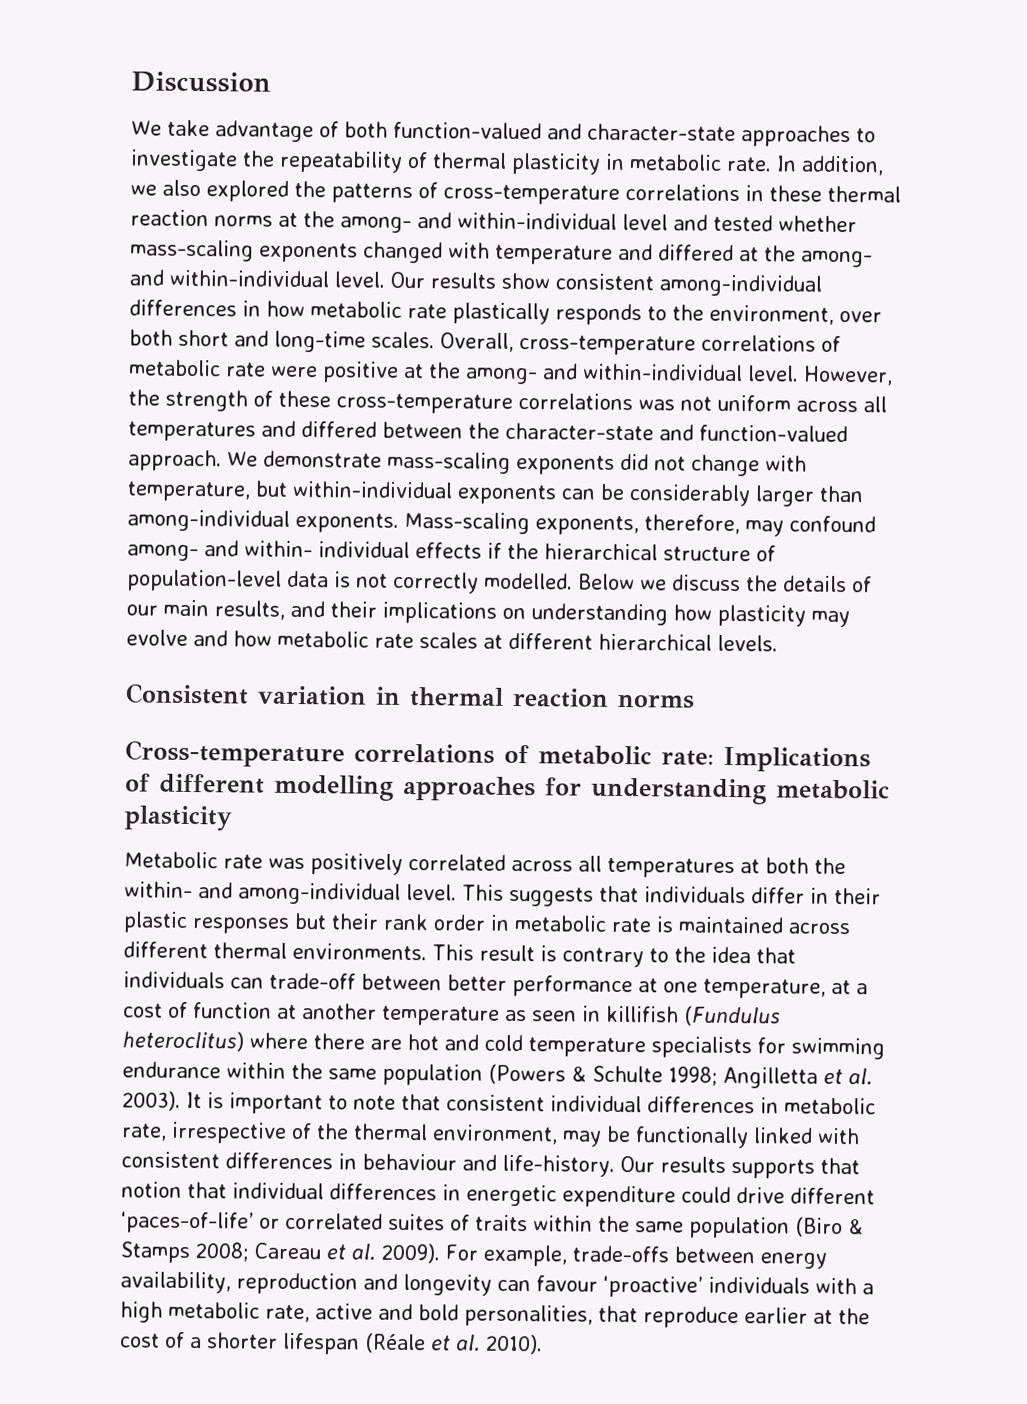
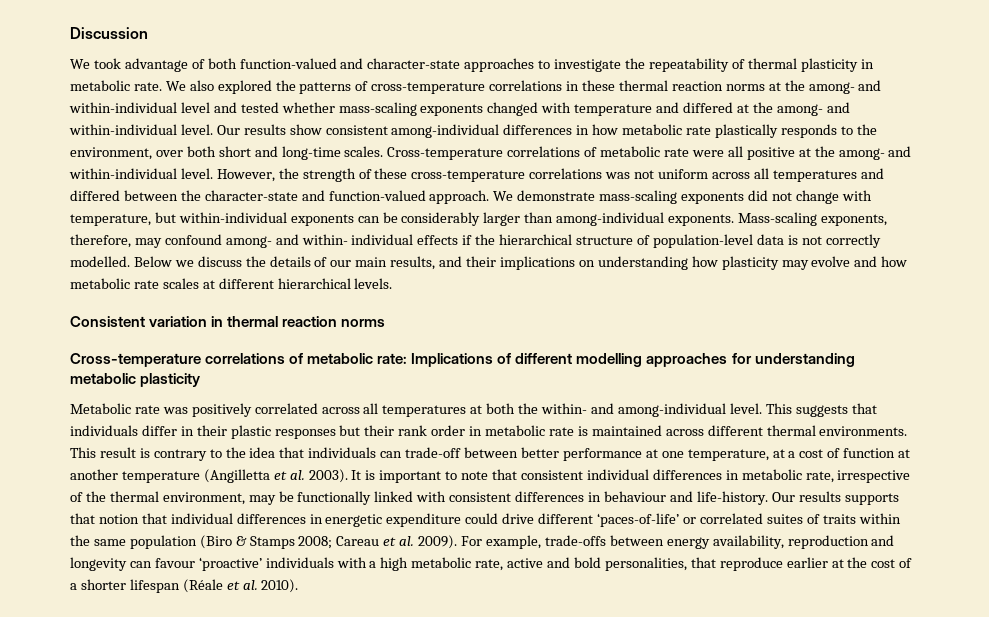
- We take advantage of both function-valued and character-state approaches to investigate the repeatability of thermal plasticity in metabolic rate.
+ We took advantage of both function-valued and character-state approaches to investigate the repeatability of thermal plasticity in metabolic rate.
- In addition, we also explored the patterns of cross-temperature correlations in these thermal reaction norms at the among- and within-individual level and tested whether mass-scaling exponents changed with temperature and differed at the among- and within-individual level.
+ We also explored the patterns of cross-temperature correlations in these thermal reaction norms at the among- and within-individual level and tested whether mass-scaling exponents changed with temperature and differed at the among- and within-individual level.
- Overall, cross-temperature correlations of metabolic rate were positive at the among- and within-individual level.
+ Cross-temperature correlations of metabolic rate were all positive at the among- and within-individual level.
- This result is contrary to the idea that individuals can trade-off between better performance at one temperature, at a cost of function at another temperature as seen in killifish (Fundulus heteroclitus) where there are hot and cold temperature specialists for swimming endurance within the same population (Powers & Schulte 1998; Angilletta et al. 2003).
+ This result is contrary to the idea that individuals can trade-off between better performance at one temperature, at a cost of function at another temperature (Angilletta et al. 2003).

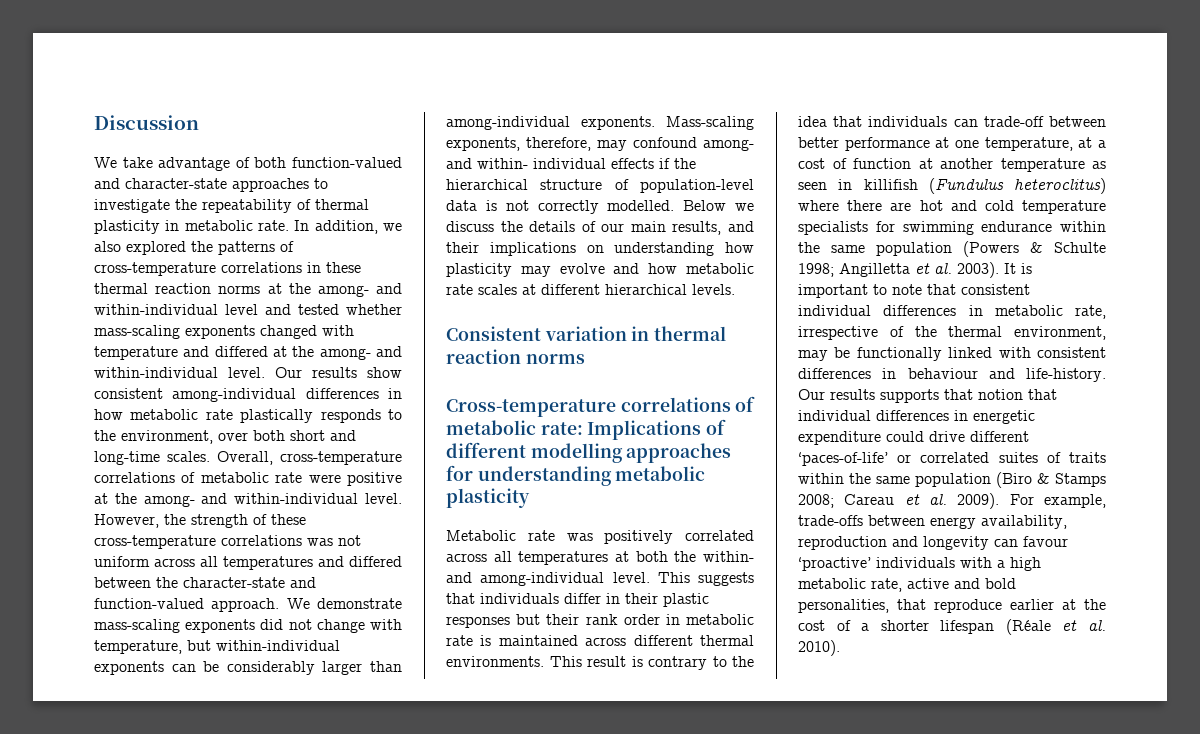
- We took advantage of both function-valued and character-state approaches to investigate the repeatability of thermal plasticity in metabolic rate.
+ We take advantage of both function-valued and character-state approaches to investigate the repeatability of thermal plasticity in metabolic rate.
- We also explored the patterns of cross-temperature correlations in these thermal reaction norms at the among- and within-individual level and tested whether mass-scaling exponents changed with temperature and differed at the among- and within-individual level.
+ In addition, we also explored the patterns of cross-temperature correlations in these thermal reaction norms at the among- and within-individual level and tested whether mass-scaling exponents changed with temperature and differed at the among- and within-individual level.
- Cross-temperature correlations of metabolic rate were all positive at the among- and within-individual level.
+ Overall, cross-temperature correlations of metabolic rate were positive at the among- and within-individual level.
- This result is contrary to the idea that individuals can trade-off between better performance at one temperature, at a cost of function at another temperature (Angilletta et al. 2003).
+ This result is contrary to the idea that individuals can trade-off between better performance at one temperature, at a cost of function at another temperature as seen in killifish (Fundulus heteroclitus) where there are hot and cold temperature specialists for swimming endurance within the same population (Powers & Schulte 1998; Angilletta et al. 2003).

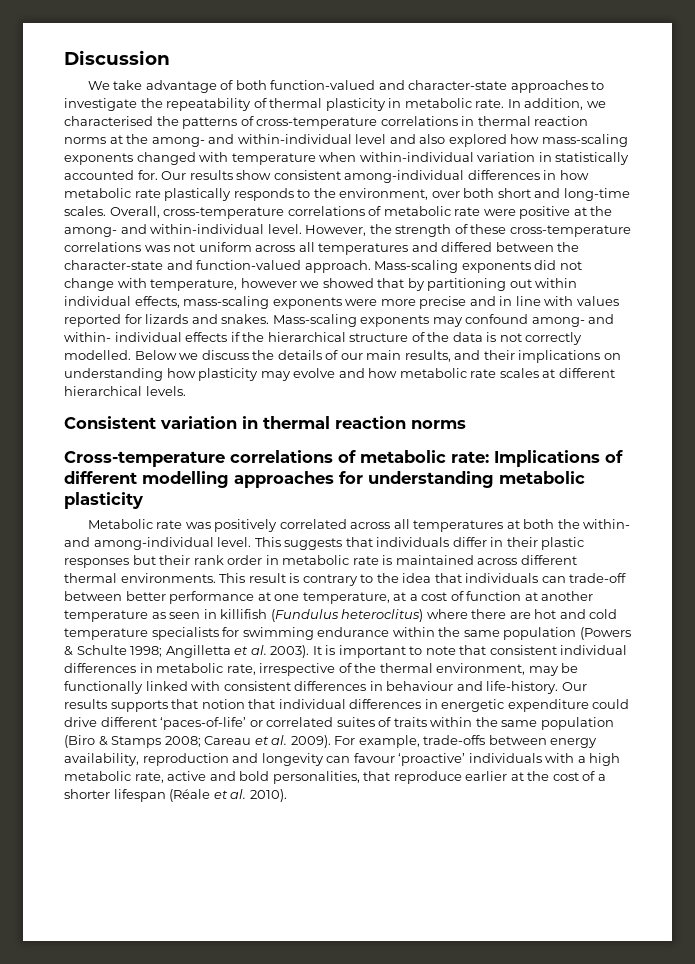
- In addition, we also explored the patterns of cross-temperature correlations in these thermal reaction norms at the among- and within-individual level and tested whether mass-scaling exponents changed with temperature and differed at the among- and within-individual level.
+ In addition, we characterised the patterns of cross-temperature correlations in thermal reaction norms at the among- and within-individual level and also explored how mass-scaling exponents changed with temperature when within-individual variation in statistically accounted for.
- We demonstrate mass-scaling exponents did not change with temperature, but within-individual exponents can be considerably larger than among-individual exponents. Mass-scaling exponents, therefore, may confound among- and within- individual effects if the hierarchical structure of population-level data is not correctly modelled.
+ Mass-scaling exponents did not change with temperature, however we showed that by partitioning out within individual effects, mass-scaling exponents were more precise and in line with values reported for lizards and snakes. Mass-scaling exponents may confound among- and within- individual effects if the hierarchical structure of the data is not correctly modelled.

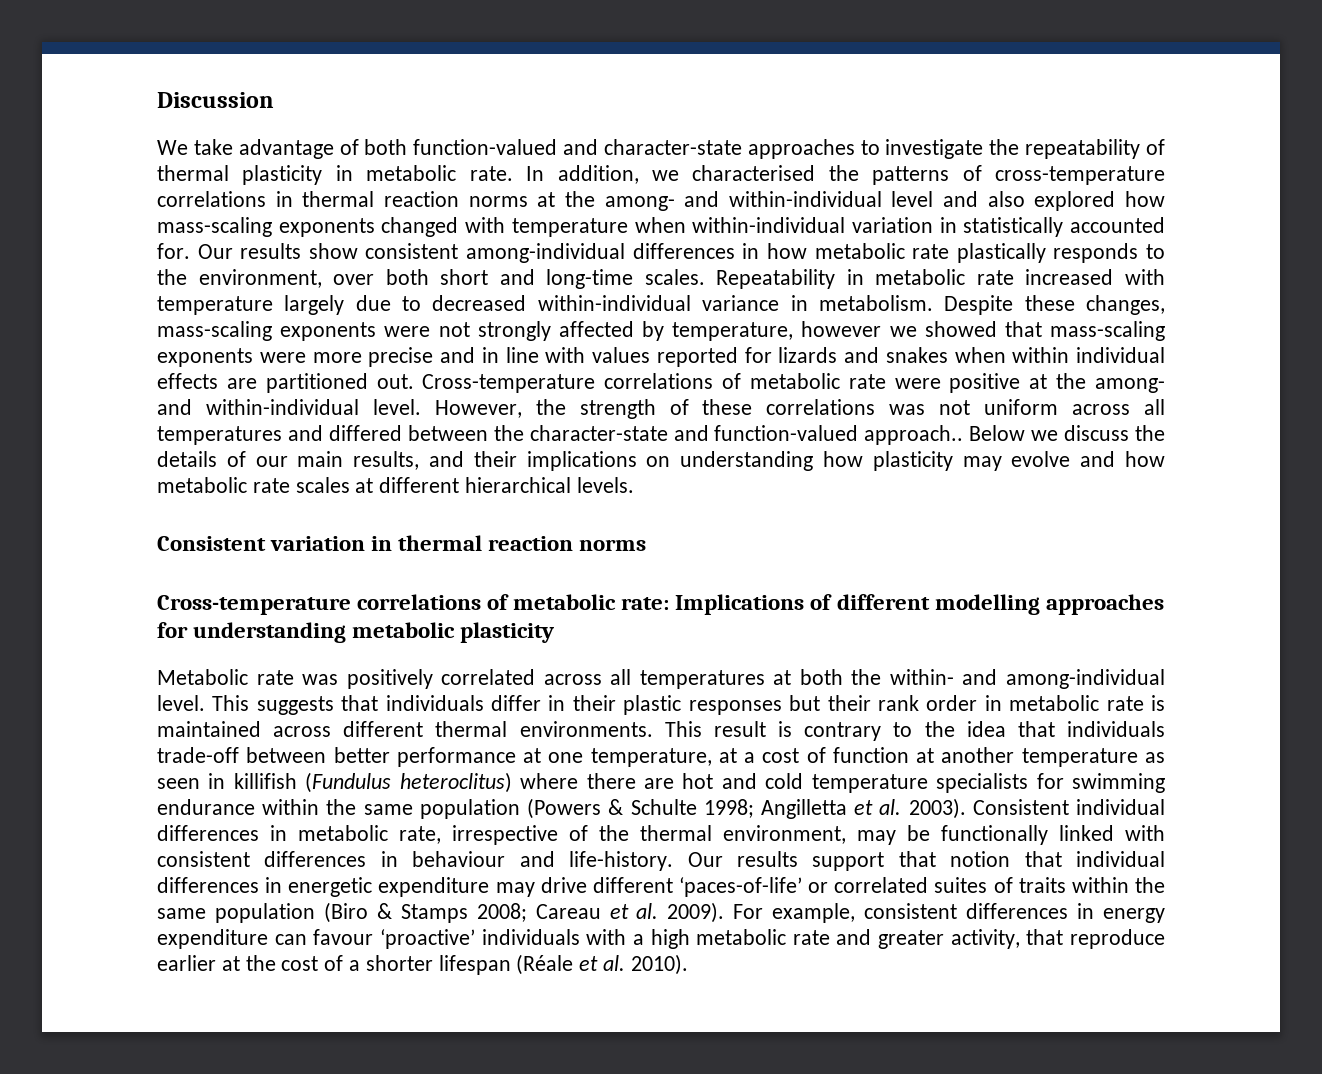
- Overall, cross-temperature correlations of metabolic rate were positive at the among- and within-individual level.
+ Repeatability in metabolic rate increased with temperature largely due to decreased within-individual variance in metabolism. Despite these changes, mass-scaling exponents were not strongly affected by temperature, however we showed that mass-scaling exponents were more precise and in line with values reported for lizards and snakes when within individual effects are partitioned out. Cross-temperature correlations of metabolic rate were positive at the among- and within-individual level.
- However, the strength of these cross-temperature correlations was not uniform across all temperatures and differed between the character-state and function-valued approach. Mass-scaling exponents did not change with temperature, however we showed that by partitioning out within individual effects, mass-scaling exponents were more precise and in line with values reported for lizards and snakes. Mass-scaling exponents may confound among- and within- individual effects if the hierarchical structure of the data is not correctly modelled.
+ However, the strength of these correlations was not uniform across all temperatures and differed between the character-state and function-valued approach..
- This result is contrary to the idea that individuals can trade-off between better performance at one temperature, at a cost of function at another temperature as seen in killifish (Fundulus heteroclitus) where there are hot and cold temperature specialists for swimming endurance within the same population (Powers & Schulte 1998; Angilletta et al. 2003).
+ This result is contrary to the idea that individuals trade-off between better performance at one temperature, at a cost of function at another temperature as seen in killifish (Fundulus heteroclitus) where there are hot and cold temperature specialists for swimming endurance within the same population (Powers & Schulte 1998; Angilletta et al. 2003).
- It is important to note that consistent individual differences in metabolic rate, irrespective of the thermal environment, may be functionally linked with consistent differences in behaviour and life-history.
+ Consistent individual differences in metabolic rate, irrespective of the thermal environment, may be functionally linked with consistent differences in behaviour and life-history.
- Our results supports that notion that individual differences in energetic expenditure could drive different ‘paces-of-life’ or correlated suites of traits within the same population (Biro & Stamps 2008; Careau et al. 2009).
+ Our results support that notion that individual differences in energetic expenditure may drive different ‘paces-of-life’ or correlated suites of traits within the same population (Biro & Stamps 2008; Careau et al. 2009).
- For example, trade-offs between energy availability, reproduction and longevity can favour ‘proactive’ individuals with a high metabolic rate, active and bold personalities, that reproduce earlier at the cost of a shorter lifespan (Réale et al. 2010).
+ For example, consistent differences in energy expenditure can favour ‘proactive’ individuals with a high metabolic rate and greater activity, that reproduce earlier at the cost of a shorter lifespan (Réale et al. 2010).

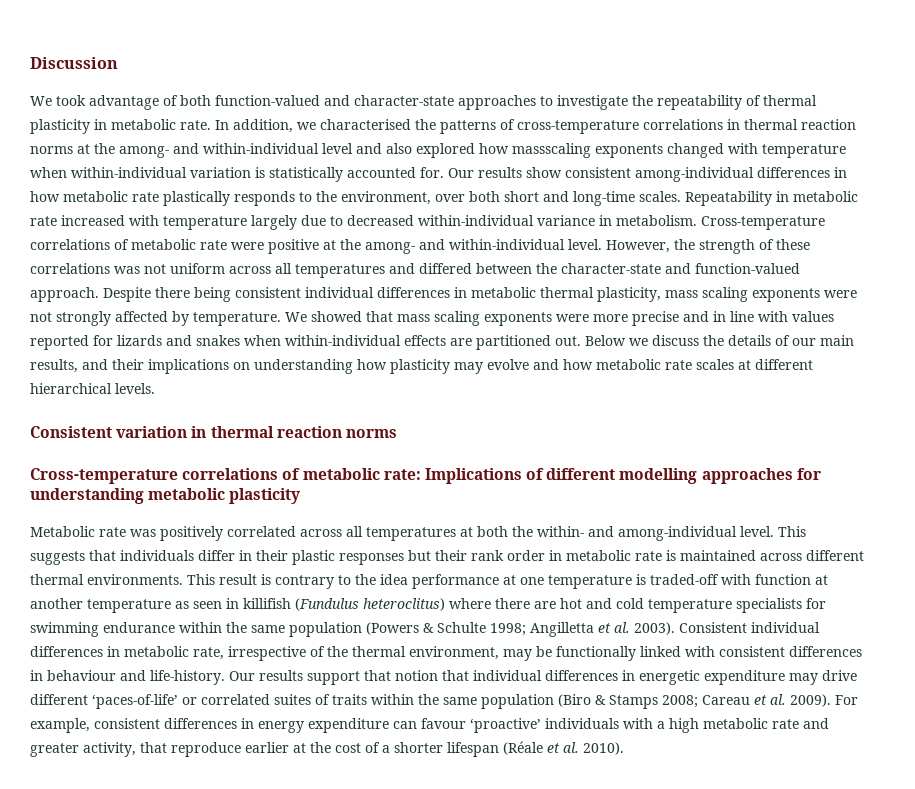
- We take advantage of both function-valued and character-state approaches to investigate the repeatability of thermal plasticity in metabolic rate.
+ We took advantage of both function-valued and character-state approaches to investigate the repeatability of thermal plasticity in metabolic rate.
- In addition, we characterised the patterns of cross-temperature correlations in thermal reaction norms at the among- and within-individual level and also explored how mass-scaling exponents changed with temperature when within-individual variation in statistically accounted for.
+ In addition, we characterised the patterns of cross-temperature correlations in thermal reaction norms at the among- and within-individual level and also explored how massscaling exponents changed with temperature when within-individual variation is statistically accounted for.
- Despite these changes, mass-scaling exponents were not strongly affected by temperature, however we showed that mass-scaling exponents were more precise and in line with values reported for lizards and snakes when within individual effects are partitioned out.
- However, the strength of these correlations was not uniform across all temperatures and differed between the character-state and function-valued approach..
+ However, the strength of these correlations was not uniform across all temperatures and differed between the character-state and function-valued approach. Despite there being consistent individual differences in metabolic thermal plasticity, mass scaling exponents were not strongly affected by temperature. We showed that mass scaling exponents were more precise and in line with values reported for lizards and snakes when within-individual effects are partitioned out.
- This result is contrary to the idea that individuals trade-off between better performance at one temperature, at a cost of function at another temperature as seen in killifish (Fundulus heteroclitus) where there are hot and cold temperature specialists for swimming endurance within the same population (Powers & Schulte 1998; Angilletta et al. 2003).
+ This result is contrary to the idea performance at one temperature is traded-off with function at another temperature as seen in killifish (Fundulus heteroclitus) where there are hot and cold temperature specialists for swimming endurance within the same population (Powers & Schulte 1998; Angilletta et al. 2003).

